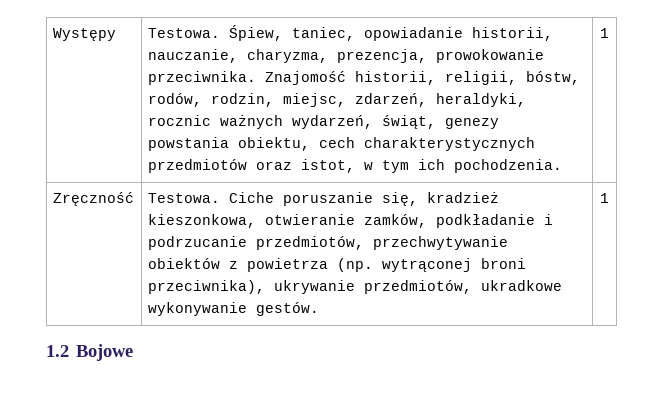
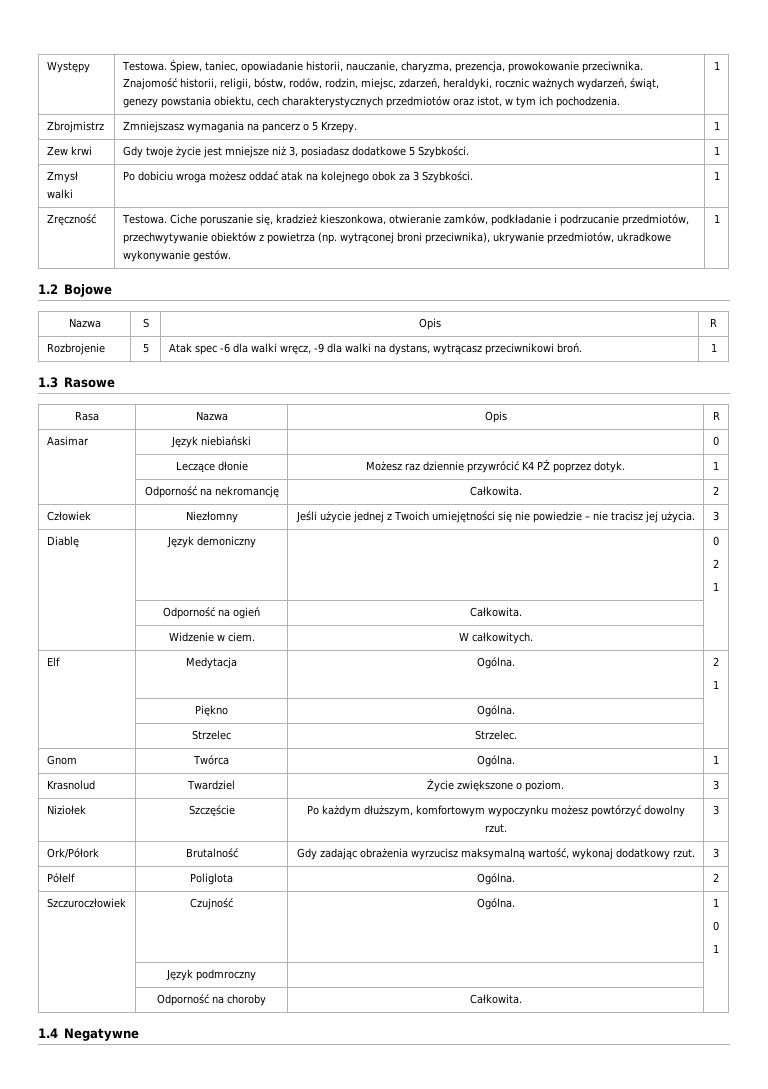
+ Zbrojmistrz | Zmniejszasz wymagania na pancerz o 5 Krzepy. | 1
+ Zew krwi | Gdy twoje życie jest mniejsze niż 3, posiadasz dodatkowe 5 Szybkości. | 1
+ Zmysł walki | Po dobiciu wroga możesz oddać atak na kolejnego obok za 3 Szybkości. | 1
+ Nazwa | S | Opis | R
+ Rozbrojenie | 5 | Atak spec -6 dla walki wręcz, -9 dla walki na dystans, wytrącasz przeciwnikowi broń. | 1
+ 1.3 Rasowe
+ Rasa | Nazwa | Opis | R
+ Aasimar | Język niebiański | | 0
+ | Leczące dłonie | Możesz raz dziennie przywrócić K4 PŻ poprzez dotyk. | 1
+ | Odporność na nekromancję | Całkowita. | 2
+ Człowiek | Niezłomny | Jeśli użycie jednej z Twoich umiejętności się nie powiedzie – nie tracisz jej użycia. | 3
+ Diablę | Język demoniczny | | 0
+ 2
+ 1
+ | Odporność na ogień | Całkowita. |
+ | Widzenie w ciem. | W całkowitych. |
+ Elf | Medytacja | Ogólna. | 2
+ 1
+ | Piękno | Ogólna. |
+ | Strzelec | Strzelec. |
+ Gnom | Twórca | Ogólna. | 1
+ Krasnolud | Twardziel | Życie zwiększone o poziom. | 3
+ Niziołek | Szczęście | Po każdym dłuższym, komfortowym wypoczynku możesz powtórzyć dowolny rzut. | 3
+ Ork/Półork | Brutalność | Gdy zadając obrażenia wyrzucisz maksymalną wartość, wykonaj dodatkowy rzut. | 3
+ Półelf | Poliglota | Ogólna. | 2
+ Szczuroczłowiek | Czujność | Ogólna. | 1
+ 0
+ 1
+ | Język podmroczny | |
+ | Odporność na choroby | Całkowita. |
+ 1.4 Negatywne

